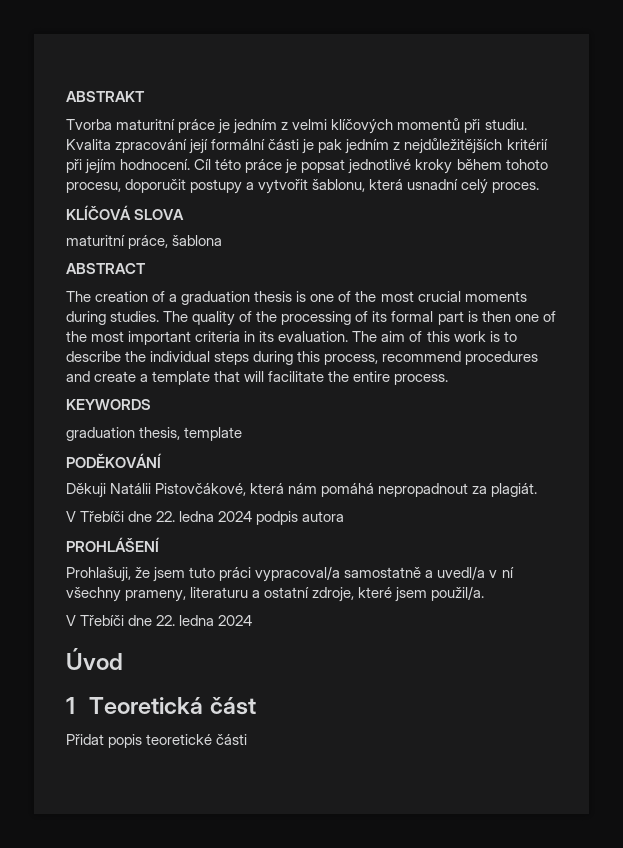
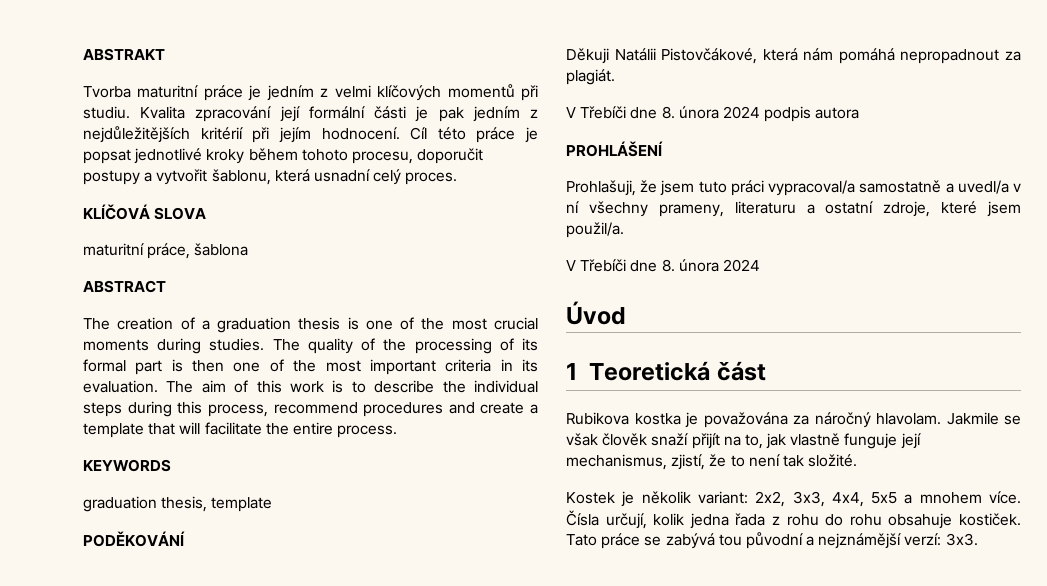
- V Třebíči dne 22. ledna 2024 podpis autora
+ V Třebíči dne 8. února 2024 podpis autora
  Prohlašuji, že jsem tuto práci vypracoval/a samostatně a uvedl/a v ní všechny prameny, literaturu a ostatní zdroje, které jsem použil/a.
- V Třebíči dne 22. ledna 2024
+ V Třebíči dne 8. února 2024
- Přidat popis teoretické části
+ Rubikova kostka je považována za náročný hlavolam. Jakmile se však člověk snaží přijít na to, jak vlastně funguje její mechanismus, zjistí, že to není tak složité.
+ Kostek je několik variant: 2x2, 3x3, 4x4, 5x5 a mnohem více. Čísla určují, kolik jedna řada z rohu do rohu obsahuje kostiček. Tato práce se zabývá tou původní a nejznámější verzí: 3x3.

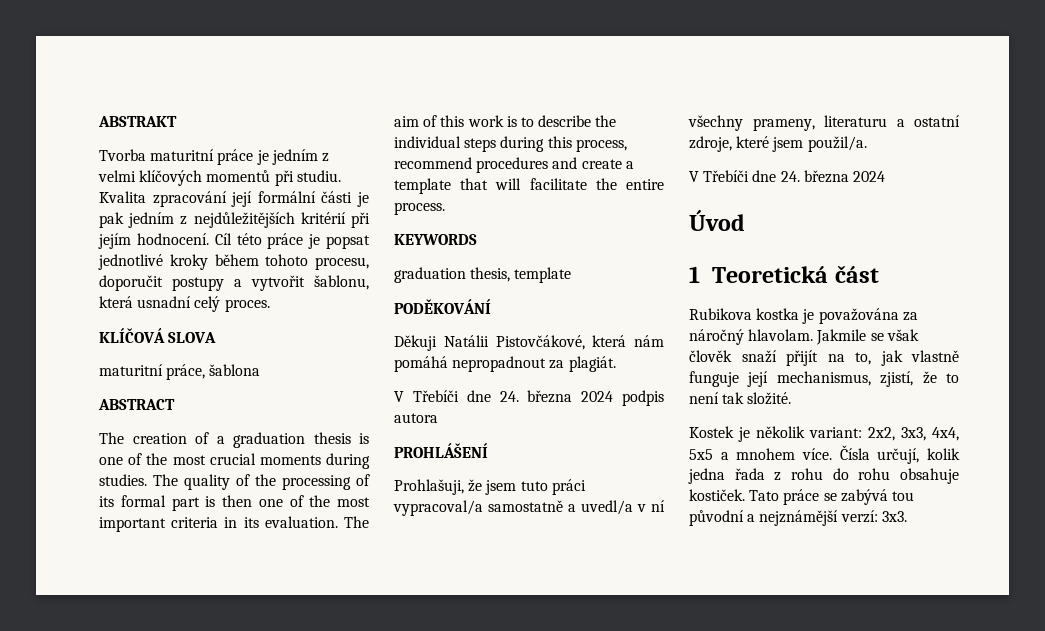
- V Třebíči dne 8. února 2024 podpis autora
+ V Třebíči dne 24. března 2024 podpis autora
  Prohlašuji, že jsem tuto práci vypracoval/a samostatně a uvedl/a v ní všechny prameny, literaturu a ostatní zdroje, které jsem použil/a.
- V Třebíči dne 8. února 2024
+ V Třebíči dne 24. března 2024

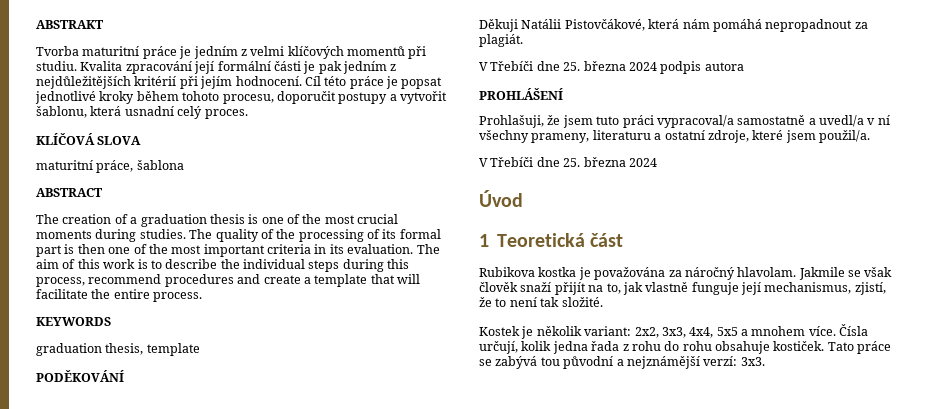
- V Třebíči dne 24. března 2024 podpis autora
+ V Třebíči dne 25. března 2024 podpis autora
  Prohlašuji, že jsem tuto práci vypracoval/a samostatně a uvedl/a v ní všechny prameny, literaturu a ostatní zdroje, které jsem použil/a.
- V Třebíči dne 24. března 2024
+ V Třebíči dne 25. března 2024

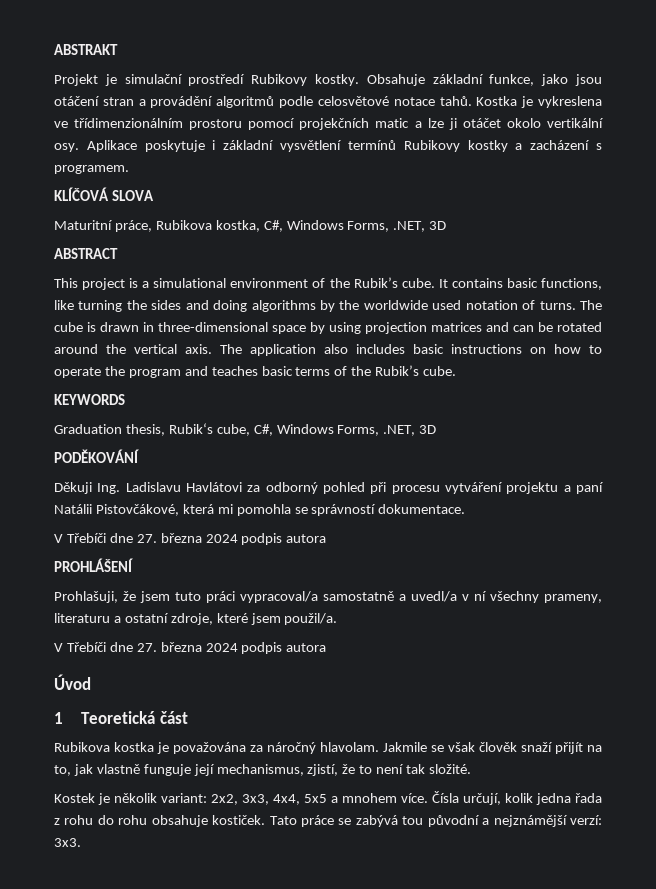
- Tvorba maturitní práce je jedním z velmi klíčových momentů při studiu. Kvalita zpracování její formální části je pak jedním z nejdůležitějších kritérií při jejím hodnocení. Cíl této práce je popsat jednotlivé kroky během tohoto procesu, doporučit postupy a vytvořit šablonu, která usnadní celý proces.
+ Projekt je simulační prostředí Rubikovy kostky. Obsahuje základní funkce, jako jsou otáčení stran a provádění algoritmů podle celosvětové notace tahů. Kostka je vykreslena ve třídimenzionálním prostoru pomocí projekčních matic a lze ji otáčet okolo vertikální osy. Aplikace poskytuje i základní vysvětlení termínů Rubikovy kostky a zacházení s programem.
  KLÍČOVÁ SLOVA
- maturitní práce, šablona
+ Maturitní práce, Rubikova kostka, C#, Windows Forms, .NET, 3D
  ABSTRACT
- The creation of a graduation thesis is one of the most crucial moments during studies. The quality of the processing of its formal part is then one of the most important criteria in its evaluation. The aim of this work is to describe the individual steps during this process, recommend procedures and create a template that will facilitate the entire process.
+ This project is a simulational environment of the Rubik’s cube. It contains basic functions, like turning the sides and doing algorithms by the worldwide used notation of turns. The cube is drawn in three-dimensional space by using projection matrices and can be rotated around the vertical axis. The application also includes basic instructions on how to operate the program and teaches basic terms of the Rubik’s cube.
  KEYWORDS
- graduation thesis, template
+ Graduation thesis, Rubik‘s cube, C#, Windows Forms, .NET, 3D
  PODĚKOVÁNÍ
- Děkuji Natálii Pistovčákové, která nám pomáhá nepropadnout za plagiát.
- V Třebíči dne 25. března 2024 podpis autora
+ Děkuji Ing. Ladislavu Havlátovi za odborný pohled při procesu vytváření projektu a paní Natálii Pistovčákové, která mi pomohla se správností dokumentace.
+ V Třebíči dne 27. března 2024 podpis autora
  Prohlašuji, že jsem tuto práci vypracoval/a samostatně a uvedl/a v ní všechny prameny, literaturu a ostatní zdroje, které jsem použil/a.
- V Třebíči dne 25. března 2024
+ V Třebíči dne 27. března 2024 podpis autora

